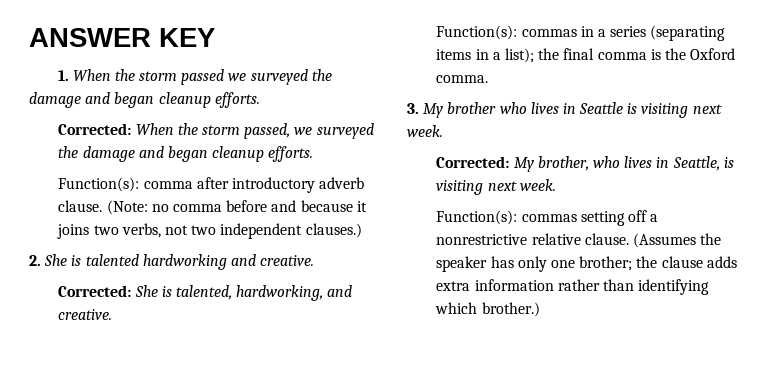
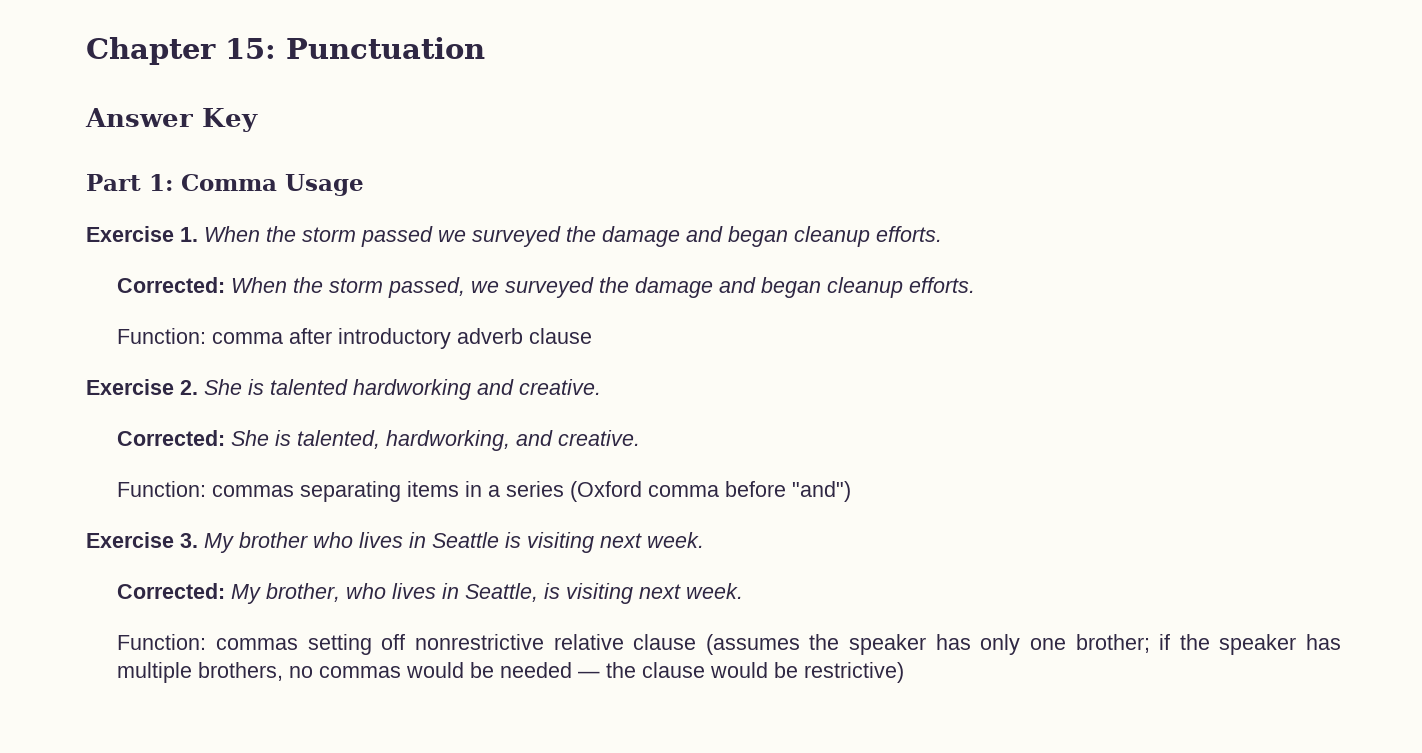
- ANSWER KEY
- 1. When the storm passed we surveyed the damage and began cleanup efforts.
+ Chapter 15: Punctuation
+ Answer Key
+ Part 1: Comma Usage
+ Exercise 1. When the storm passed we surveyed the damage and began cleanup efforts.
- Function(s): comma after introductory adverb clause. (Note: no comma before and because it joins two verbs, not two independent clauses.)
- 2. She is talented hardworking and creative.
+ Function: comma after introductory adverb clause
+ Exercise 2. She is talented hardworking and creative.
- Function(s): commas in a series (separating items in a list); the final comma is the Oxford comma.
- 3. My brother who lives in Seattle is visiting next week.
+ Function: commas separating items in a series (Oxford comma before "and")
+ Exercise 3. My brother who lives in Seattle is visiting next week.
- Function(s): commas setting off a nonrestrictive relative clause. (Assumes the speaker has only one brother; the clause adds extra information rather than identifying which brother.)
+ Function: commas setting off nonrestrictive relative clause (assumes the speaker has only one brother; if the speaker has multiple brothers, no commas would be needed — the clause would be restrictive)

